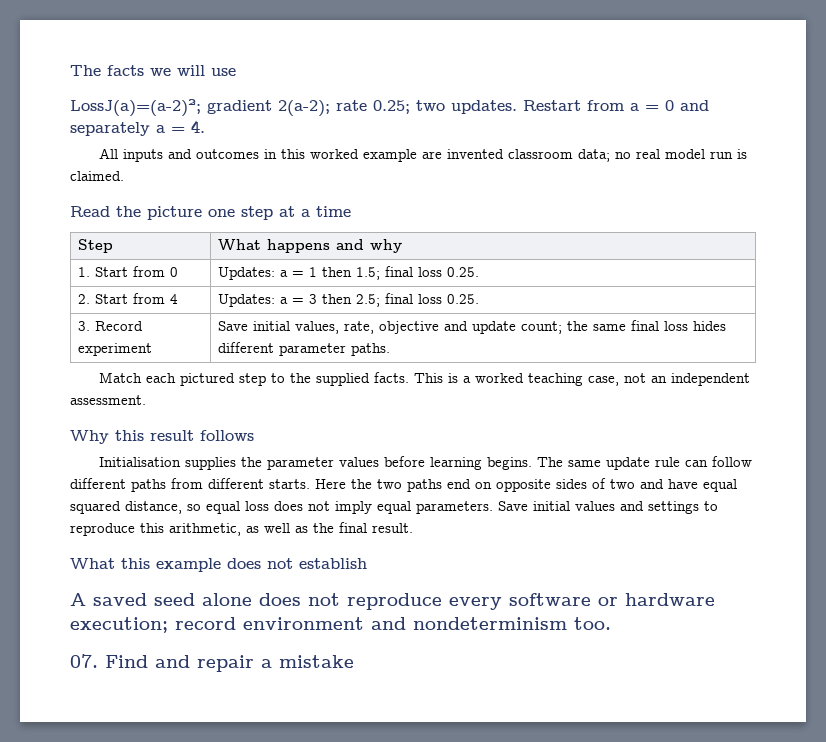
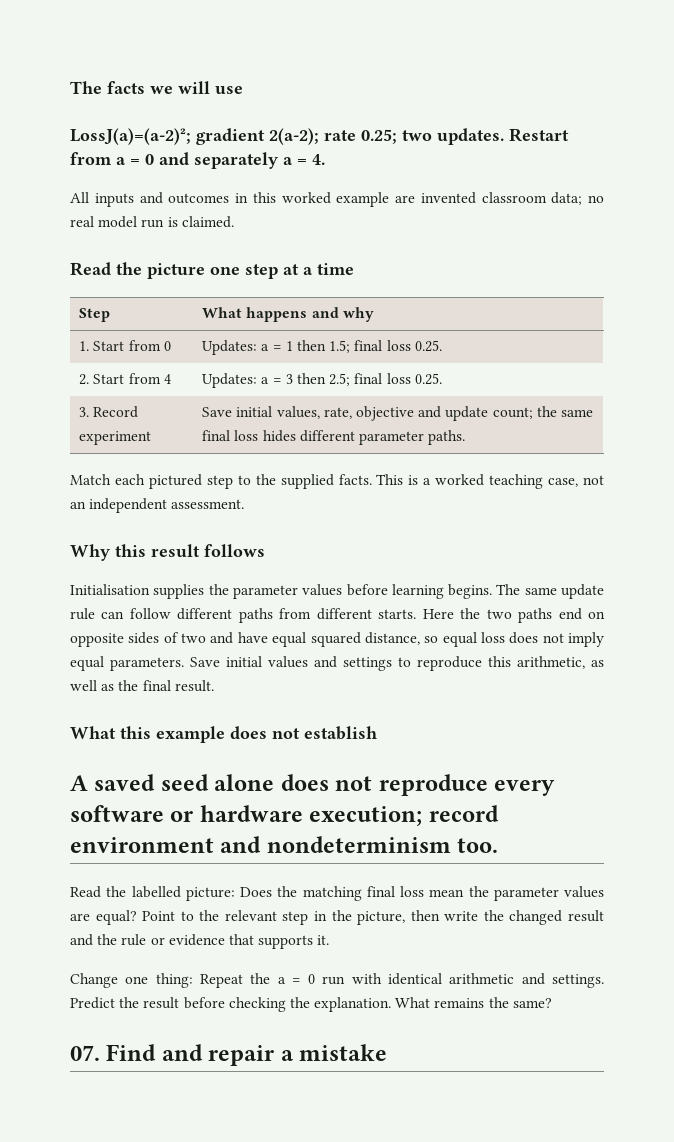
+ Read the labelled picture: Does the matching final loss mean the parameter values are equal? Point to the relevant step in the picture, then write the changed result and the rule or evidence that supports it.
+ Change one thing: Repeat the a = 0 run with identical arithmetic and settings. Predict the result before checking the explanation. What remains the same?

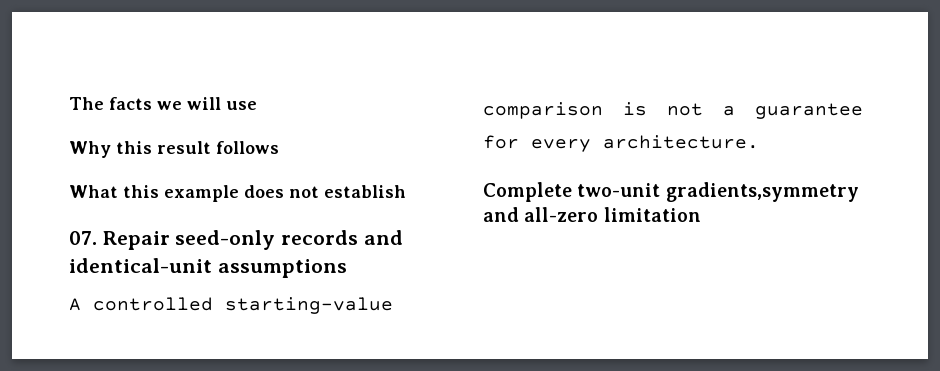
- LossJ(a)=(a-2)²; gradient 2(a-2); rate 0.25; two updates. Restart from a = 0 and separately a = 4.
- All inputs and outcomes in this worked example are invented classroom data; no real model run is claimed.
- Read the picture one step at a time
- Step | What happens and why
- 1. Start from 0 | Updates: a = 1 then 1.5; final loss 0.25.
- 2. Start from 4 | Updates: a = 3 then 2.5; final loss 0.25.
- 3. Record experiment | Save initial values, rate, objective and update count; the same final loss hides different parameter paths.
- Match each pictured step to the supplied facts. This is a worked teaching case, not an independent assessment.
  Why this result follows
- Initialisation supplies the parameter values before learning begins. The same update rule can follow different paths from different starts. Here the two paths end on opposite sides of two and have equal squared distance, so equal loss does not imply equal parameters. Save initial values and settings to reproduce this arithmetic, as well as the final result.
- A saved seed alone does not reproduce every software or hardware execution; record environment and nondeterminism too.
- Read the labelled picture: Does the matching final loss mean the parameter values are equal? Point to the relevant step in the picture, then write the changed result and the rule or evidence that supports it.
- Change one thing: Repeat the a = 0 run with identical arithmetic and settings. Predict the result before checking the explanation. What remains the same?
- 07. Find and repair a mistake
+ 07. Repair seed-only records and identical-unit assumptions
+ A controlled starting-value comparison is not a guarantee for every architecture.
+ Complete two-unit gradients,symmetry and all-zero limitation

